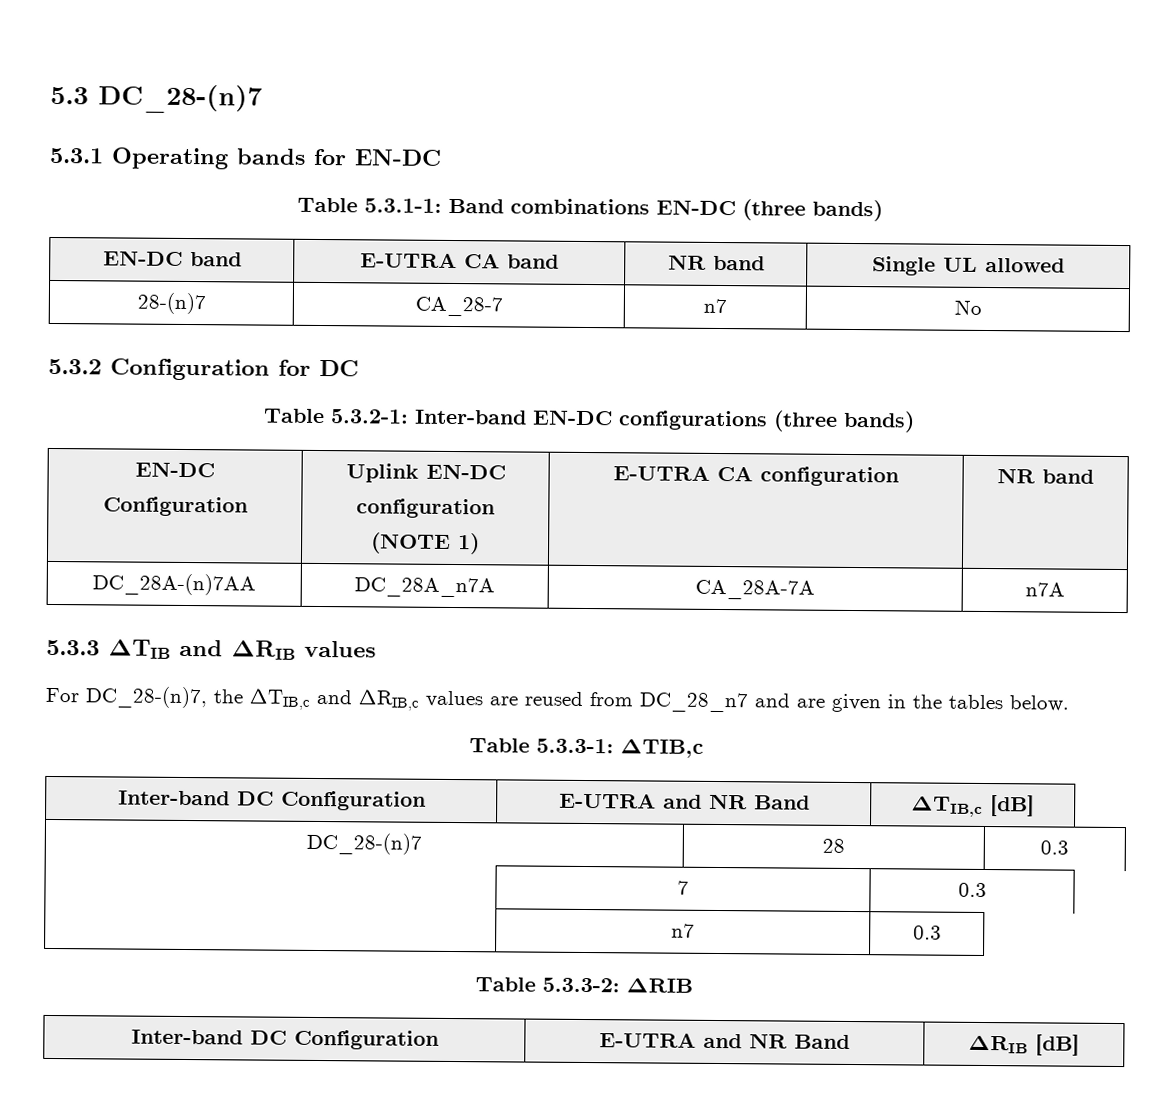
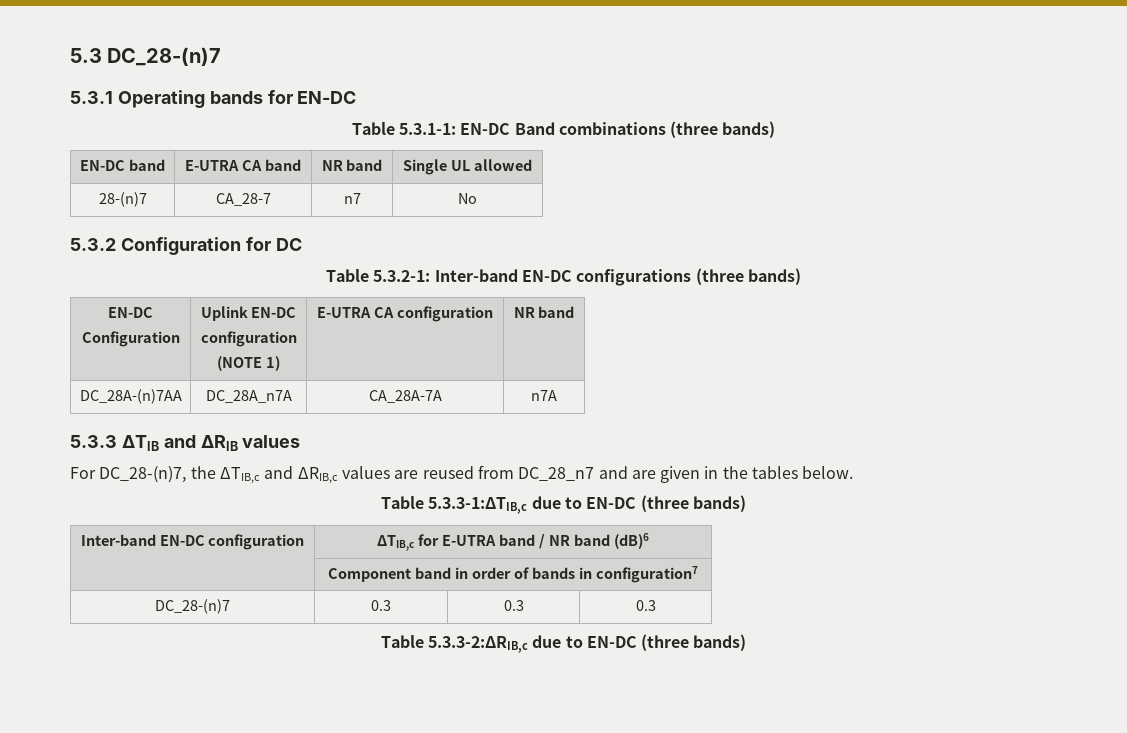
- Table 5.3.1-1: Band combinations EN-DC (three bands)
+ Table 5.3.1-1: EN-DC Band combinations (three bands)
- Table 5.3.3-1: ΔTIB,c
- Inter-band DC Configuration | E-UTRA and NR Band | ΔTIB,c [dB]
+ Table 5.3.3-1:ΔTIB,c due to EN-DC (three bands)
+ Inter-band EN-DC configuration | ΔTIB,c for E-UTRA band / NR band (dB)6
+ | Component band in order of bands in configuration7
- DC_28-(n)7 | 28 | 0.3
- | 7 | 0.3
- | n7 | 0.3
+ DC_28-(n)7 | 0.3 | 0.3 | 0.3
- Table 5.3.3-2: ΔRIB
- Inter-band DC Configuration | E-UTRA and NR Band | ΔRIB [dB]
+ Table 5.3.3-2:ΔRIB,c due to EN-DC (three bands)

